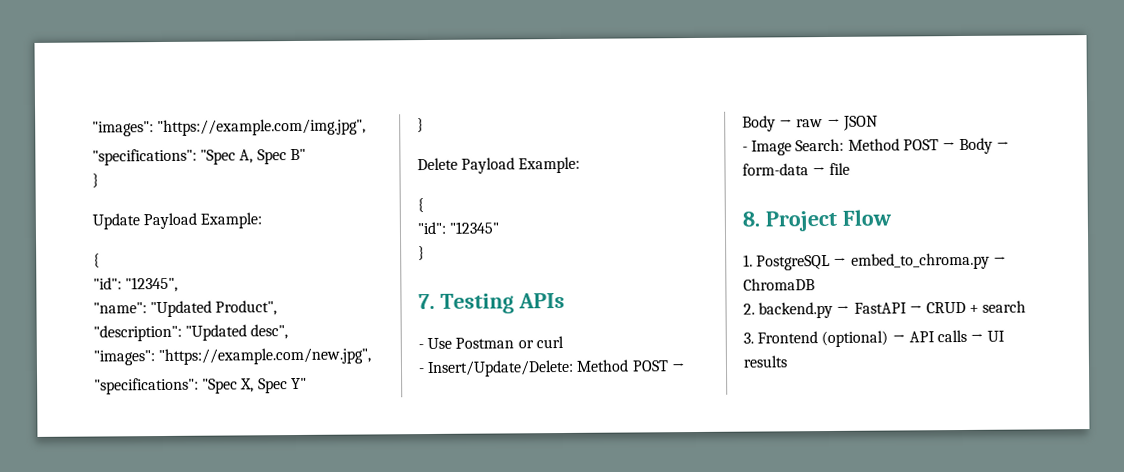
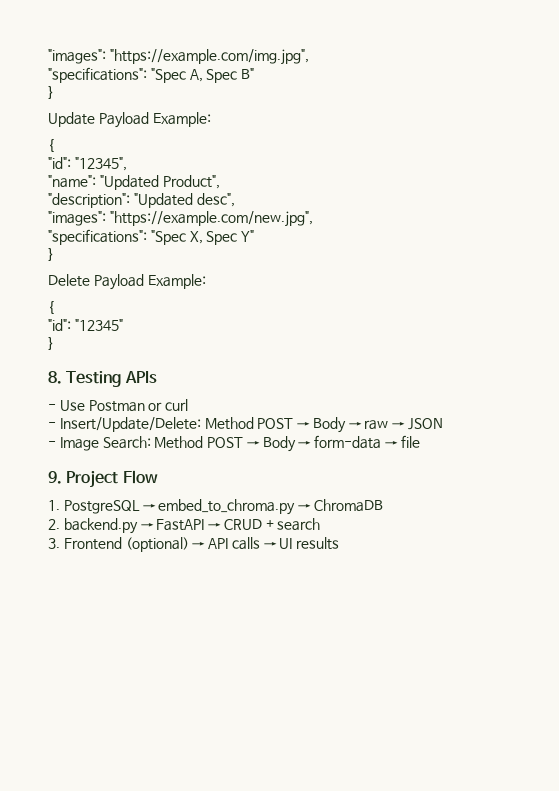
- 7. Testing APIs
+ 8. Testing APIs
- 8. Project Flow
+ 9. Project Flow

